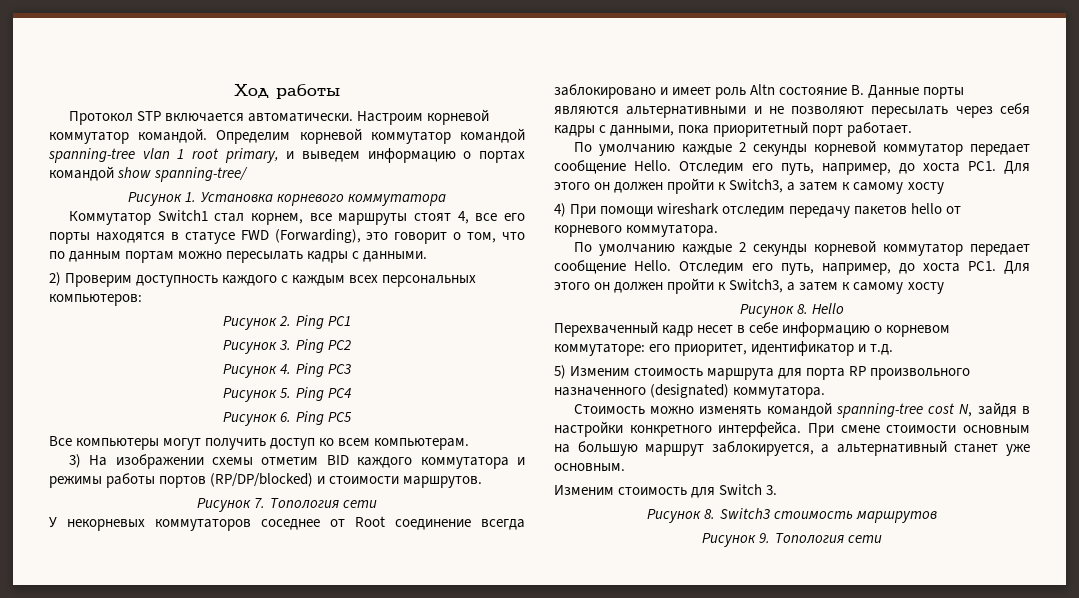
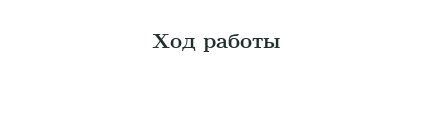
- Протокол STP включается автоматически. Настроим корневой коммутатор командой. Определим корневой коммутатор командой spanning-tree vlan 1 root primary, и выведем информацию о портах командой show spanning-tree/
- Рисунок 1. Установка корневого коммутатора
- Коммутатор Switch1 стал корнем, все маршруты стоят 4, все его порты находятся в статусе FWD (Forwarding), это говорит о том, что по данным портам можно пересылать кадры с данными.
- 2) Проверим доступность каждого с каждым всех персональных компьютеров:
- Рисунок 2. Ping PC1
- Рисунок 3. Ping PC2
- Рисунок 4. Ping PC3
- Рисунок 5. Ping PC4
- Рисунок 6. Ping PC5
- Все компьютеры могут получить доступ ко всем компьютерам.
- 3) На изображении схемы отметим BID каждого коммутатора и режимы работы портов (RP/DP/blocked) и стоимости маршрутов.
- Рисунок 7. Топология сети
- У некорневых коммутаторов соседнее от Root соединение всегда заблокировано и имеет роль Altn состояние B. Данные порты являются альтернативными и не позволяют пересылать через себя кадры с данными, пока приоритетный порт работает.
- По умолчанию каждые 2 секунды корневой коммутатор передает сообщение Hello. Отследим его путь, например, до хоста PC1. Для этого он должен пройти к Switch3, а затем к самому хосту
- 4) При помощи wireshark отследим передачу пакетов hello от корневого коммутатора.
- По умолчанию каждые 2 секунды корневой коммутатор передает сообщение Hello. Отследим его путь, например, до хоста PC1. Для этого он должен пройти к Switch3, а затем к самому хосту
- Рисунок 8. Hello
- Перехваченный кадр несет в себе информацию о корневом коммутаторе: его приоритет, идентификатор и т.д.
- 5) Изменим стоимость маршрута для порта RP произвольного назначенного (designated) коммутатора.
- Стоимость можно изменять командой spanning-tree cost N, зайдя в настройки конкретного интерфейса. При смене стоимости основным на большую маршрут заблокируется, а альтернативный станет уже основным.
- Изменим стоимость для Switch 3.
- Рисунок 8. Switch3 стоимость маршрутов
- Рисунок 9. Топология сети

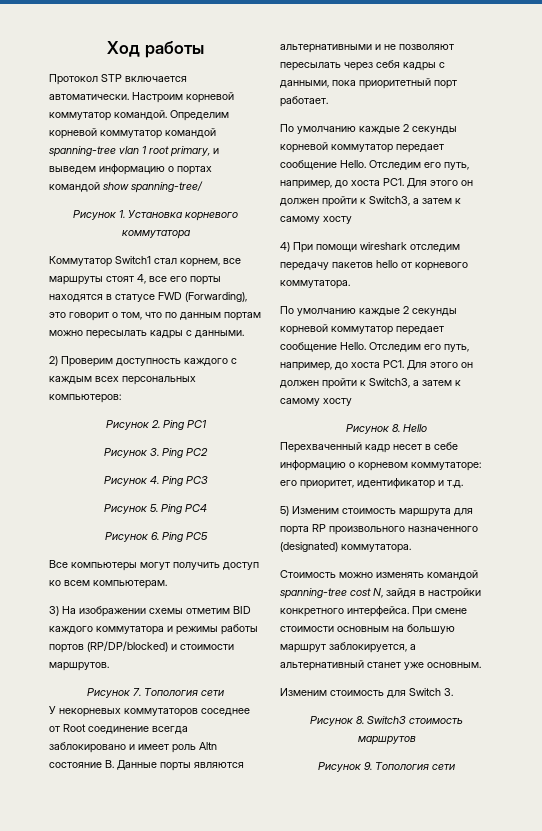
+ Протокол STP включается автоматически. Настроим корневой коммутатор командой. Определим корневой коммутатор командой spanning-tree vlan 1 root primary, и выведем информацию о портах командой show spanning-tree/
+ Рисунок 1. Установка корневого коммутатора
+ Коммутатор Switch1 стал корнем, все маршруты стоят 4, все его порты находятся в статусе FWD (Forwarding), это говорит о том, что по данным портам можно пересылать кадры с данными.
+ 2) Проверим доступность каждого с каждым всех персональных компьютеров:
+ Рисунок 2. Ping PC1
+ Рисунок 3. Ping PC2
+ Рисунок 4. Ping PC3
+ Рисунок 5. Ping PC4
+ Рисунок 6. Ping PC5
+ Все компьютеры могут получить доступ ко всем компьютерам.
+ 3) На изображении схемы отметим BID каждого коммутатора и режимы работы портов (RP/DP/blocked) и стоимости маршрутов.
+ Рисунок 7. Топология сети
+ У некорневых коммутаторов соседнее от Root соединение всегда заблокировано и имеет роль Altn состояние B. Данные порты являются альтернативными и не позволяют пересылать через себя кадры с данными, пока приоритетный порт работает.
+ По умолчанию каждые 2 секунды корневой коммутатор передает сообщение Hello. Отследим его путь, например, до хоста PC1. Для этого он должен пройти к Switch3, а затем к самому хосту
+ 4) При помощи wireshark отследим передачу пакетов hello от корневого коммутатора.
+ По умолчанию каждые 2 секунды корневой коммутатор передает сообщение Hello. Отследим его путь, например, до хоста PC1. Для этого он должен пройти к Switch3, а затем к самому хосту
+ Рисунок 8. Hello
+ Перехваченный кадр несет в себе информацию о корневом коммутаторе: его приоритет, идентификатор и т.д.
+ 5) Изменим стоимость маршрута для порта RP произвольного назначенного (designated) коммутатора.
+ Стоимость можно изменять командой spanning-tree cost N, зайдя в настройки конкретного интерфейса. При смене стоимости основным на большую маршрут заблокируется, а альтернативный станет уже основным.
+ Изменим стоимость для Switch 3.
+ Рисунок 8. Switch3 стоимость маршрутов
+ Рисунок 9. Топология сети

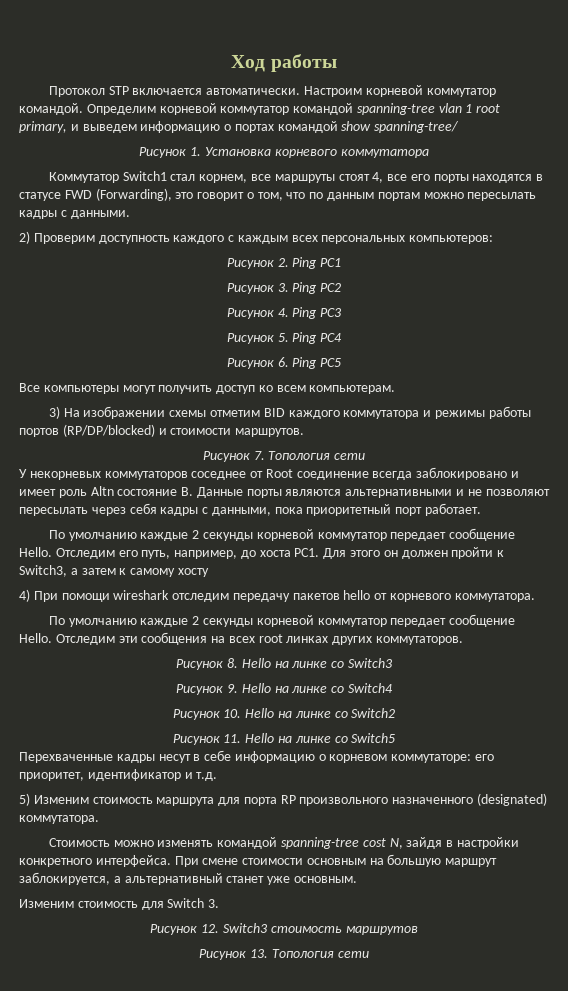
  4) При помощи wireshark отследим передачу пакетов hello от корневого коммутатора.
- По умолчанию каждые 2 секунды корневой коммутатор передает сообщение Hello. Отследим его путь, например, до хоста PC1. Для этого он должен пройти к Switch3, а затем к самому хосту
- Рисунок 8. Hello
- Перехваченный кадр несет в себе информацию о корневом коммутаторе: его приоритет, идентификатор и т.д.
+ По умолчанию каждые 2 секунды корневой коммутатор передает сообщение Hello. Отследим эти сообщения на всех root линках других коммутаторов.
+ Рисунок 8. Hello на линке со Switch3
+ Рисунок 9. Hello на линке со Switch4
+ Рисунок 10. Hello на линке со Switch2
+ Рисунок 11. Hello на линке со Switch5
+ Перехваченные кадры несут в себе информацию о корневом коммутаторе: его приоритет, идентификатор и т.д.
- Рисунок 8. Switch3 стоимость маршрутов
+ Рисунок 12. Switch3 стоимость маршрутов
- Рисунок 9. Топология сети
+ Рисунок 13. Топология сети

